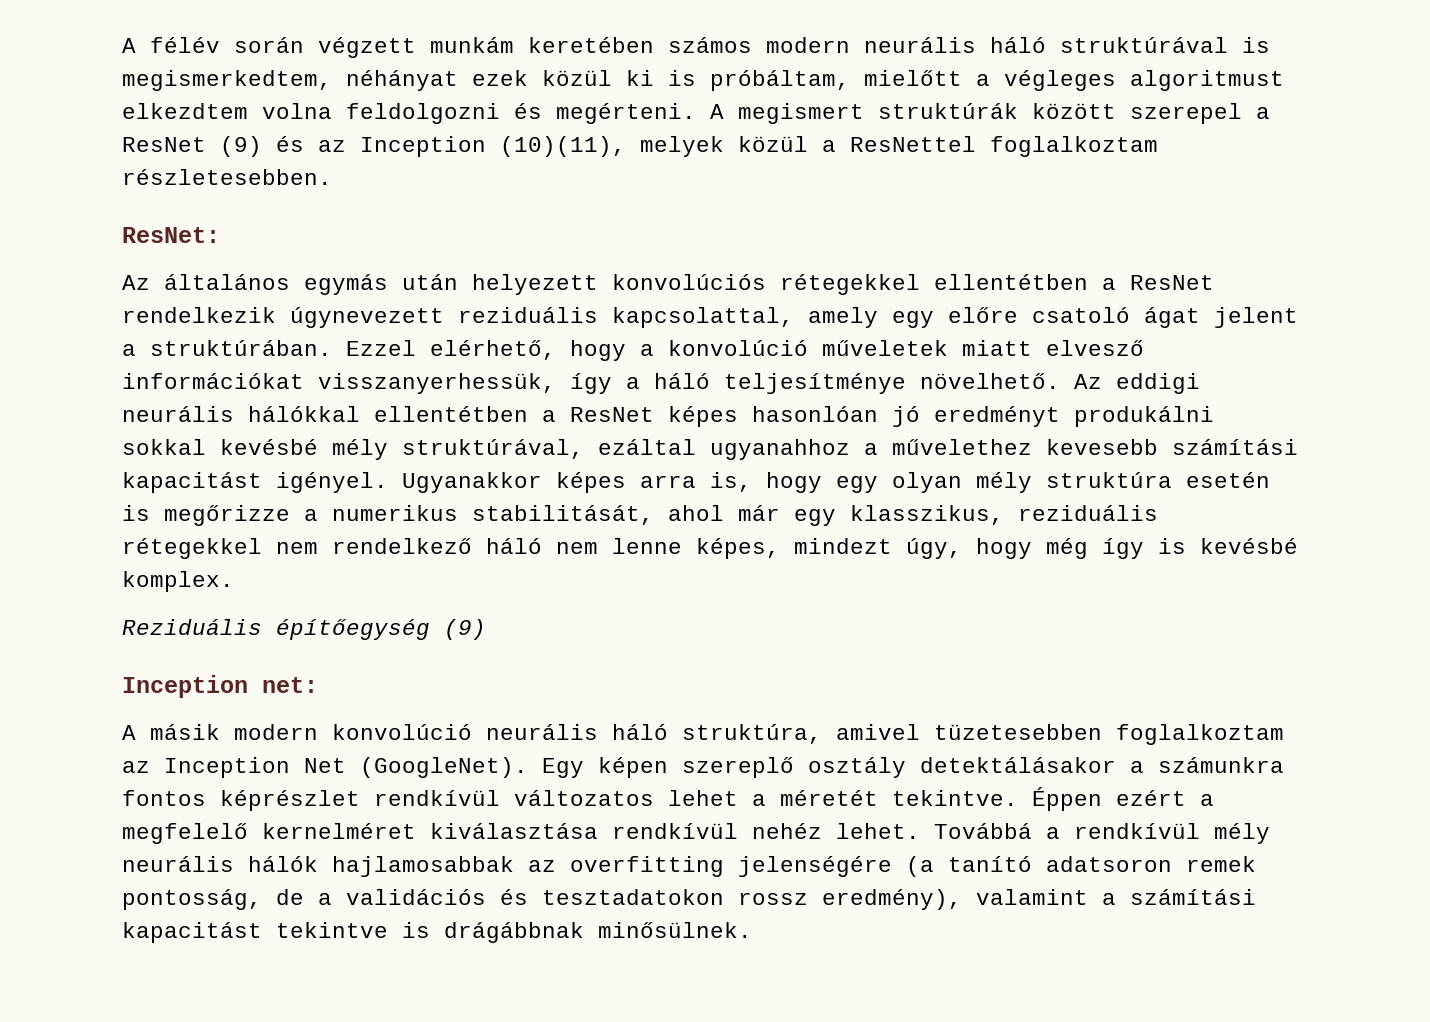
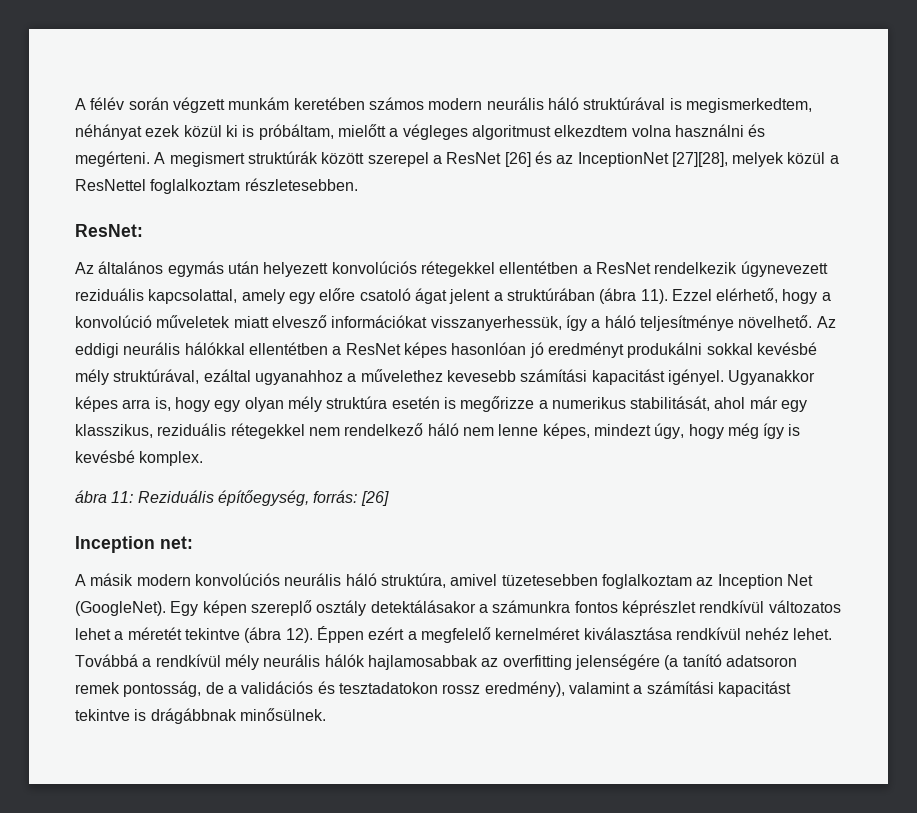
- A félév során végzett munkám keretében számos modern neurális háló struktúrával is megismerkedtem, néhányat ezek közül ki is próbáltam, mielőtt a végleges algoritmust elkezdtem volna feldolgozni és megérteni.
+ A félév során végzett munkám keretében számos modern neurális háló struktúrával is megismerkedtem, néhányat ezek közül ki is próbáltam, mielőtt a végleges algoritmust elkezdtem volna használni és megérteni.
- A megismert struktúrák között szerepel a ResNet (9) és az Inception (10)(11), melyek közül a ResNettel foglalkoztam részletesebben.
+ A megismert struktúrák között szerepel a ResNet [26] és az InceptionNet [27][28], melyek közül a ResNettel foglalkoztam részletesebben.
- Az általános egymás után helyezett konvolúciós rétegekkel ellentétben a ResNet rendelkezik úgynevezett reziduális kapcsolattal, amely egy előre csatoló ágat jelent a struktúrában.
+ Az általános egymás után helyezett konvolúciós rétegekkel ellentétben a ResNet rendelkezik úgynevezett reziduális kapcsolattal, amely egy előre csatoló ágat jelent a struktúrában (ábra 11).
- Reziduális építőegység (9)
+ ábra 11: Reziduális építőegység, forrás: [26]
- A másik modern konvolúció neurális háló struktúra, amivel tüzetesebben foglalkoztam az Inception Net (GoogleNet).
+ A másik modern konvolúciós neurális háló struktúra, amivel tüzetesebben foglalkoztam az Inception Net (GoogleNet).
- Egy képen szereplő osztály detektálásakor a számunkra fontos képrészlet rendkívül változatos lehet a méretét tekintve.
+ Egy képen szereplő osztály detektálásakor a számunkra fontos képrészlet rendkívül változatos lehet a méretét tekintve (ábra 12).

